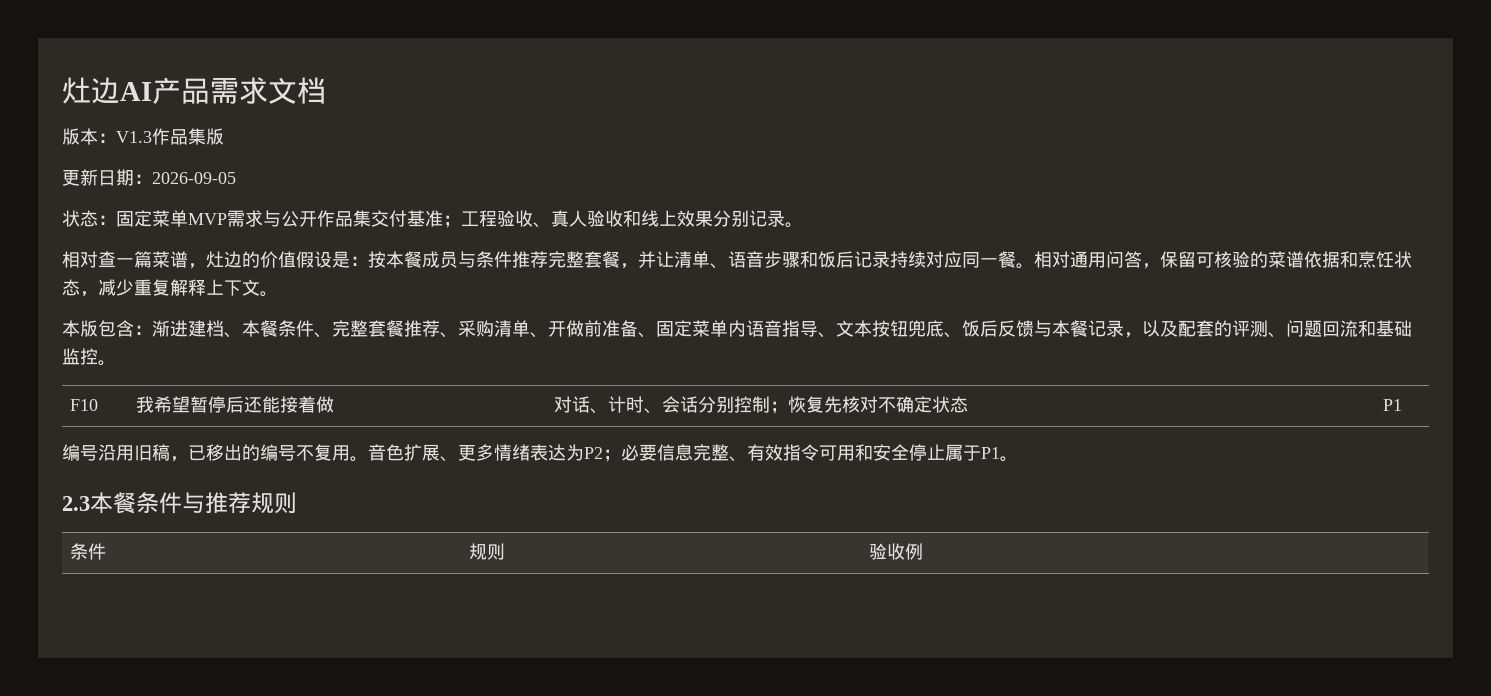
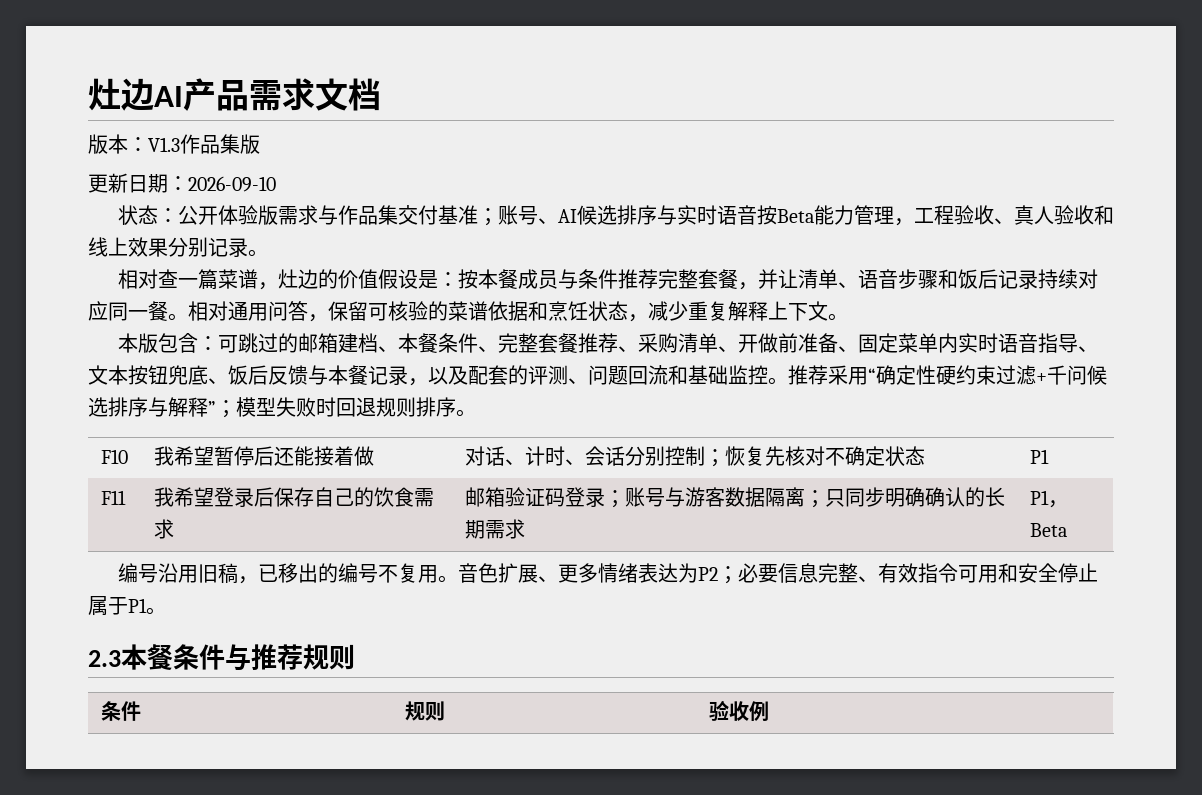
- 更新日期：2026-09-05
+ 更新日期：2026-09-10
- 状态：固定菜单MVP需求与公开作品集交付基准；工程验收、真人验收和线上效果分别记录。
+ 状态：公开体验版需求与作品集交付基准；账号、AI候选排序与实时语音按Beta能力管理，工程验收、真人验收和线上效果分别记录。
- 本版包含：渐进建档、本餐条件、完整套餐推荐、采购清单、开做前准备、固定菜单内语音指导、文本按钮兜底、饭后反馈与本餐记录，以及配套的评测、问题回流和基础监控。
+ 本版包含：可跳过的邮箱建档、本餐条件、完整套餐推荐、采购清单、开做前准备、固定菜单内实时语音指导、文本按钮兜底、饭后反馈与本餐记录，以及配套的评测、问题回流和基础监控。推荐采用“确定性硬约束过滤+千问候选排序与解释”；模型失败时回退规则排序。
+ F11 | 我希望登录后保存自己的饮食需求 | 邮箱验证码登录；账号与游客数据隔离；只同步明确确认的长期需求 | P1，Beta

